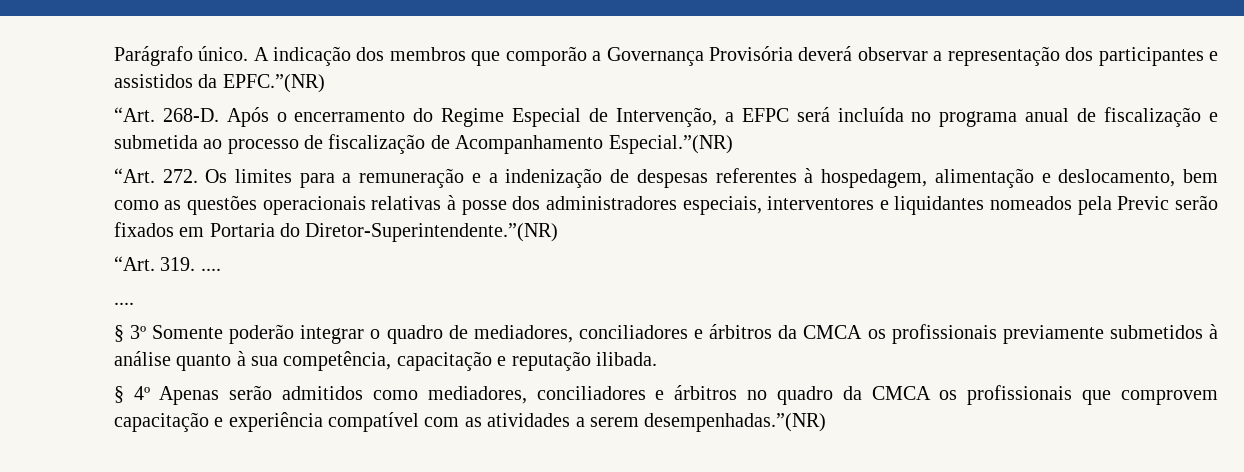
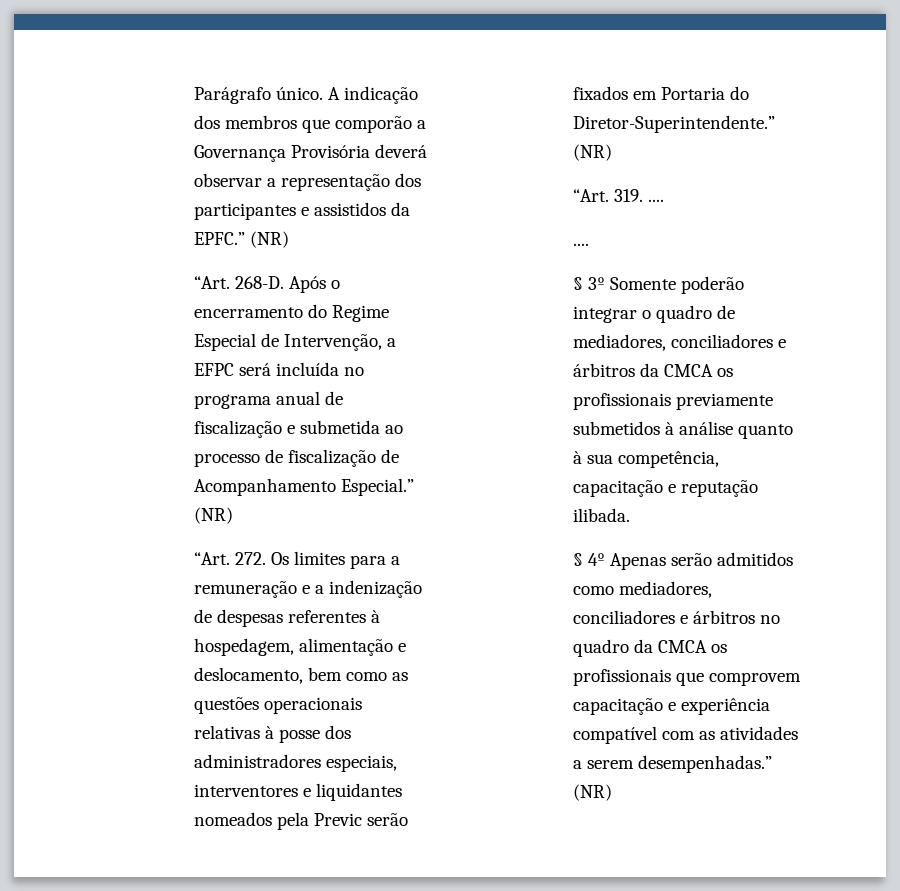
- A indicação dos membros que comporão a Governança Provisória deverá observar a representação dos participantes e assistidos da EPFC.”(NR)
+ A indicação dos membros que comporão a Governança Provisória deverá observar a representação dos participantes e assistidos da EPFC.” (NR)
- Após o encerramento do Regime Especial de Intervenção, a EFPC será incluída no programa anual de fiscalização e submetida ao processo de fiscalização de Acompanhamento Especial.”(NR)
+ Após o encerramento do Regime Especial de Intervenção, a EFPC será incluída no programa anual de fiscalização e submetida ao processo de fiscalização de Acompanhamento Especial.” (NR)
- “Art. 272. Os limites para a remuneração e a indenização de despesas referentes à hospedagem, alimentação e deslocamento, bem como as questões operacionais relativas à posse dos administradores especiais, interventores e liquidantes nomeados pela Previc serão fixados em Portaria do Diretor-Superintendente.”(NR)
+ “Art. 272. Os limites para a remuneração e a indenização de despesas referentes à hospedagem, alimentação e deslocamento, bem como as questões operacionais relativas à posse dos administradores especiais, interventores e liquidantes nomeados pela Previc serão fixados em Portaria do Diretor-Superintendente.” (NR)
- § 4º Apenas serão admitidos como mediadores, conciliadores e árbitros no quadro da CMCA os profissionais que comprovem capacitação e experiência compatível com as atividades a serem desempenhadas.”(NR)
+ § 4º Apenas serão admitidos como mediadores, conciliadores e árbitros no quadro da CMCA os profissionais que comprovem capacitação e experiência compatível com as atividades a serem desempenhadas.” (NR)

